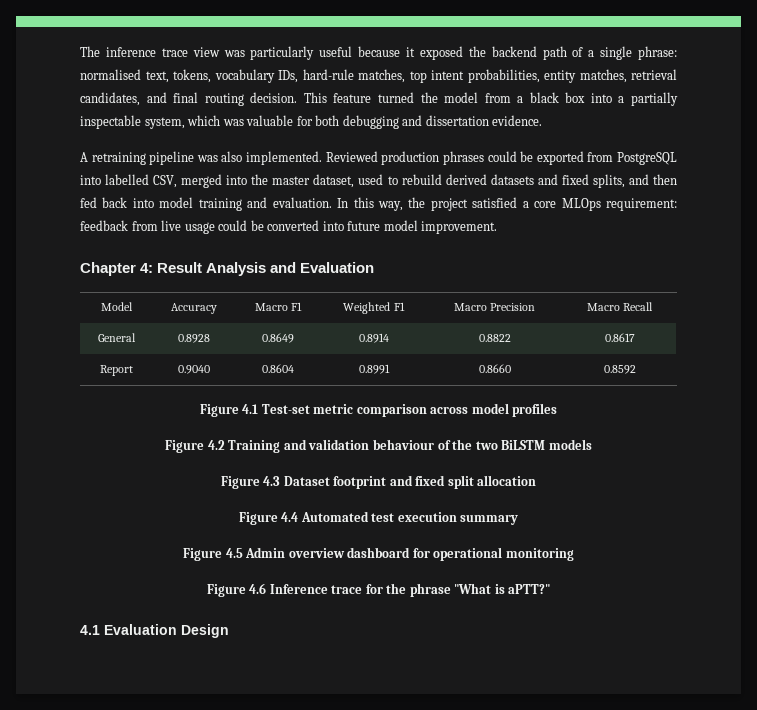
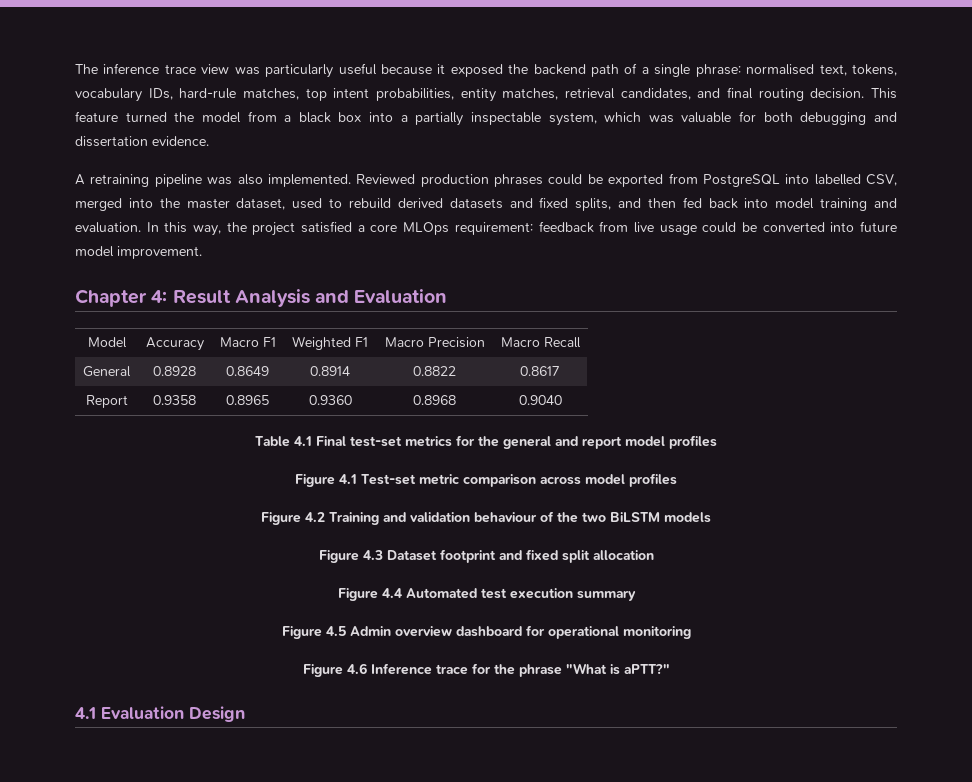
- Report | 0.9040 | 0.8604 | 0.8991 | 0.8660 | 0.8592
+ Report | 0.9358 | 0.8965 | 0.9360 | 0.8968 | 0.9040
+ Table 4.1 Final test-set metrics for the general and report model profiles

